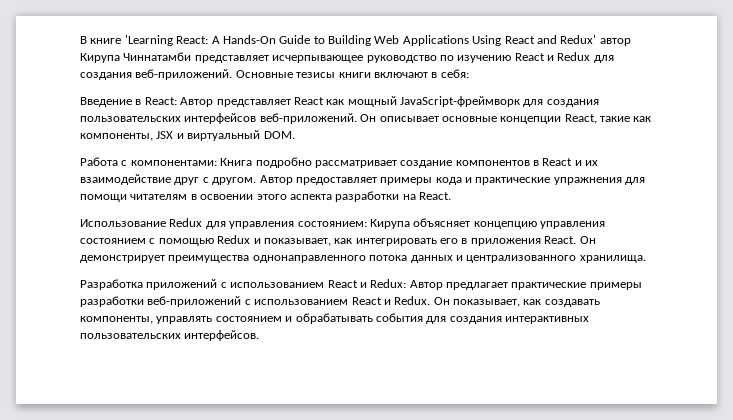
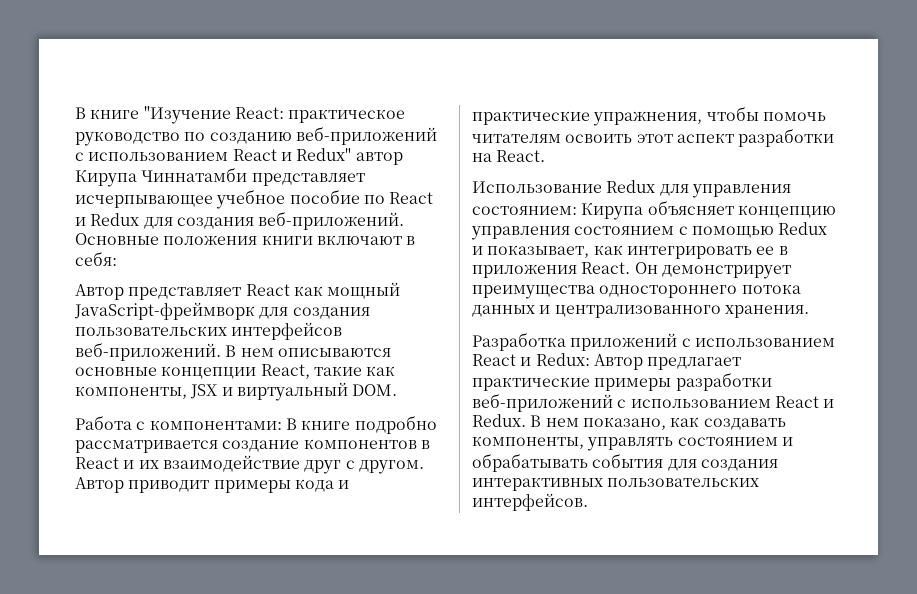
- В книге 'Learning React: A Hands-On Guide to Building Web Applications Using React and Redux' автор Кирупа Чиннатамби представляет исчерпывающее руководство по изучению React и Redux для создания веб-приложений.
+ В книге "Изучение React: практическое руководство по созданию веб-приложений с использованием React и Redux" автор Кирупа Чиннатамби представляет исчерпывающее учебное пособие по React и Redux для создания веб-приложений.
- Основные тезисы книги включают в себя:
+ Основные положения книги включают в себя:
- Введение в React: Автор представляет React как мощный JavaScript-фреймворк для создания пользовательских интерфейсов веб-приложений.
+ Автор представляет React как мощный JavaScript-фреймворк для создания пользовательских интерфейсов веб-приложений.
- Он описывает основные концепции React, такие как компоненты, JSX и виртуальный DOM.
+ В нем описываются основные концепции React, такие как компоненты, JSX и виртуальный DOM.
- Работа с компонентами: Книга подробно рассматривает создание компонентов в React и их взаимодействие друг с другом.
+ Работа с компонентами: В книге подробно рассматривается создание компонентов в React и их взаимодействие друг с другом.
- Автор предоставляет примеры кода и практические упражнения для помощи читателям в освоении этого аспекта разработки на React.
+ Автор приводит примеры кода и практические упражнения, чтобы помочь читателям освоить этот аспект разработки на React.
- Использование Redux для управления состоянием: Кирупа объясняет концепцию управления состоянием с помощью Redux и показывает, как интегрировать его в приложения React.
+ Использование Redux для управления состоянием: Кирупа объясняет концепцию управления состоянием с помощью Redux и показывает, как интегрировать ее в приложения React.
- Он демонстрирует преимущества однонаправленного потока данных и централизованного хранилища.
+ Он демонстрирует преимущества одностороннего потока данных и централизованного хранения.
- Он показывает, как создавать компоненты, управлять состоянием и обрабатывать события для создания интерактивных пользовательских интерфейсов.
+ В нем показано, как создавать компоненты, управлять состоянием и обрабатывать события для создания интерактивных пользовательских интерфейсов.

